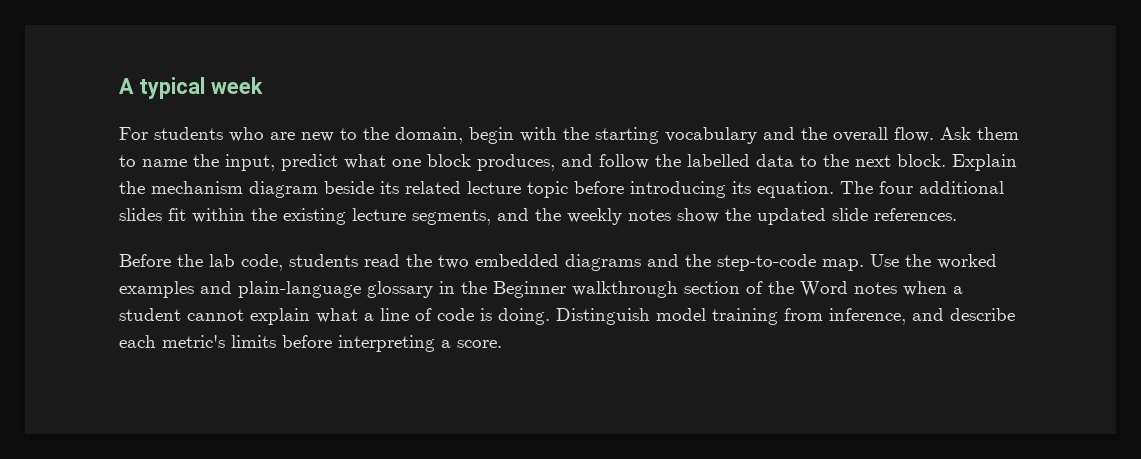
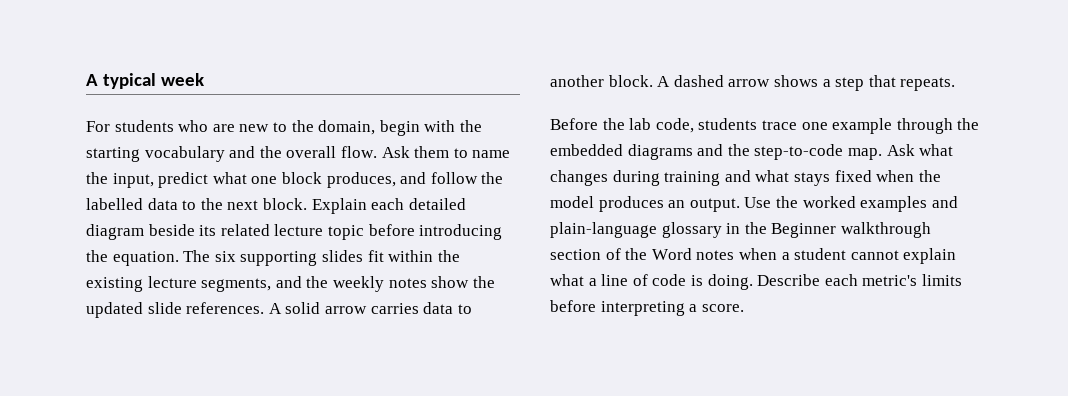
- Explain the mechanism diagram beside its related lecture topic before introducing its equation.
+ Explain each detailed diagram beside its related lecture topic before introducing the equation.
- The four additional slides fit within the existing lecture segments, and the weekly notes show the updated slide references.
+ The six supporting slides fit within the existing lecture segments, and the weekly notes show the updated slide references. A solid arrow carries data to another block. A dashed arrow shows a step that repeats.
- Before the lab code, students read the two embedded diagrams and the step-to-code map.
+ Before the lab code, students trace one example through the embedded diagrams and the step-to-code map.
+ Ask what changes during training and what stays fixed when the model produces an output.
- Distinguish model training from inference, and describe each metric's limits before interpreting a score.
+ Describe each metric's limits before interpreting a score.

